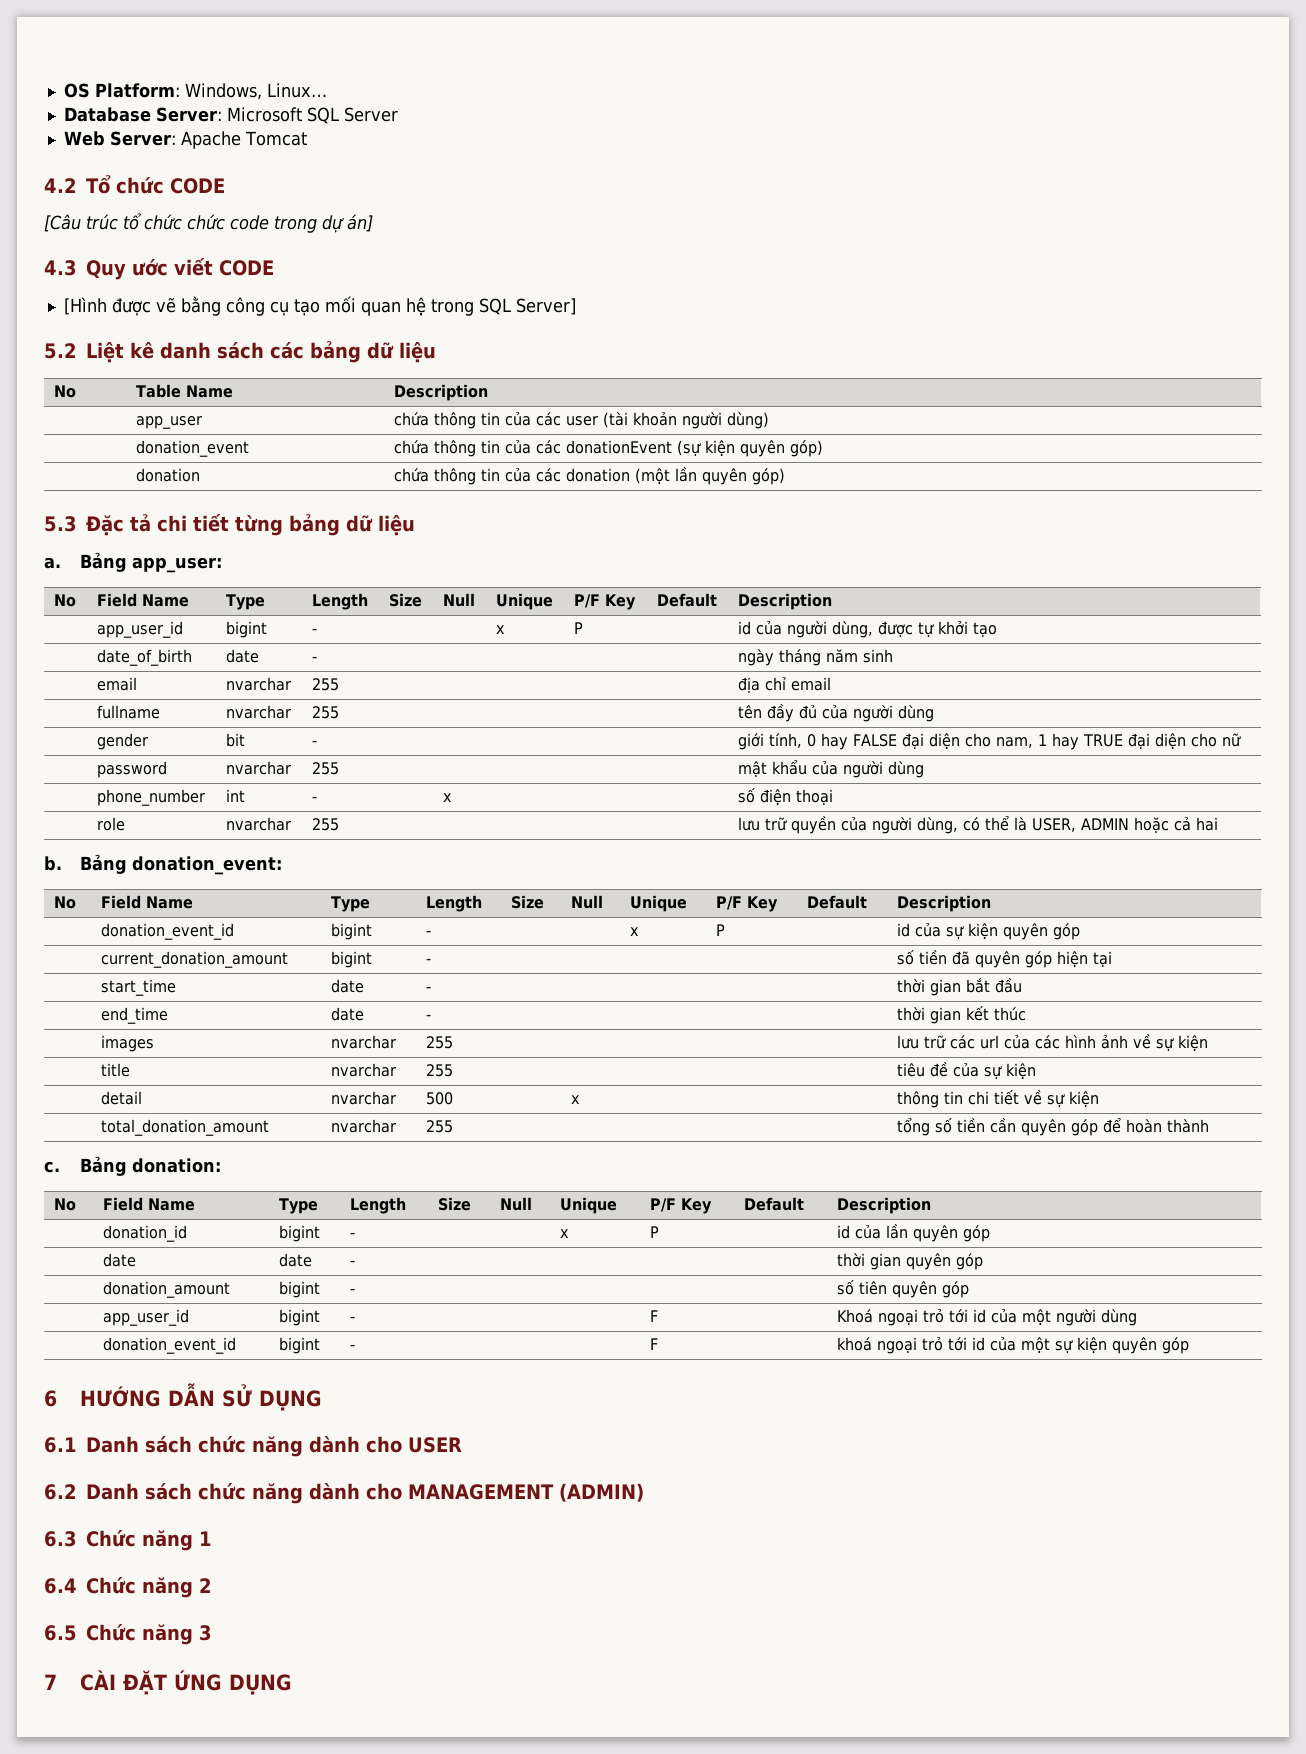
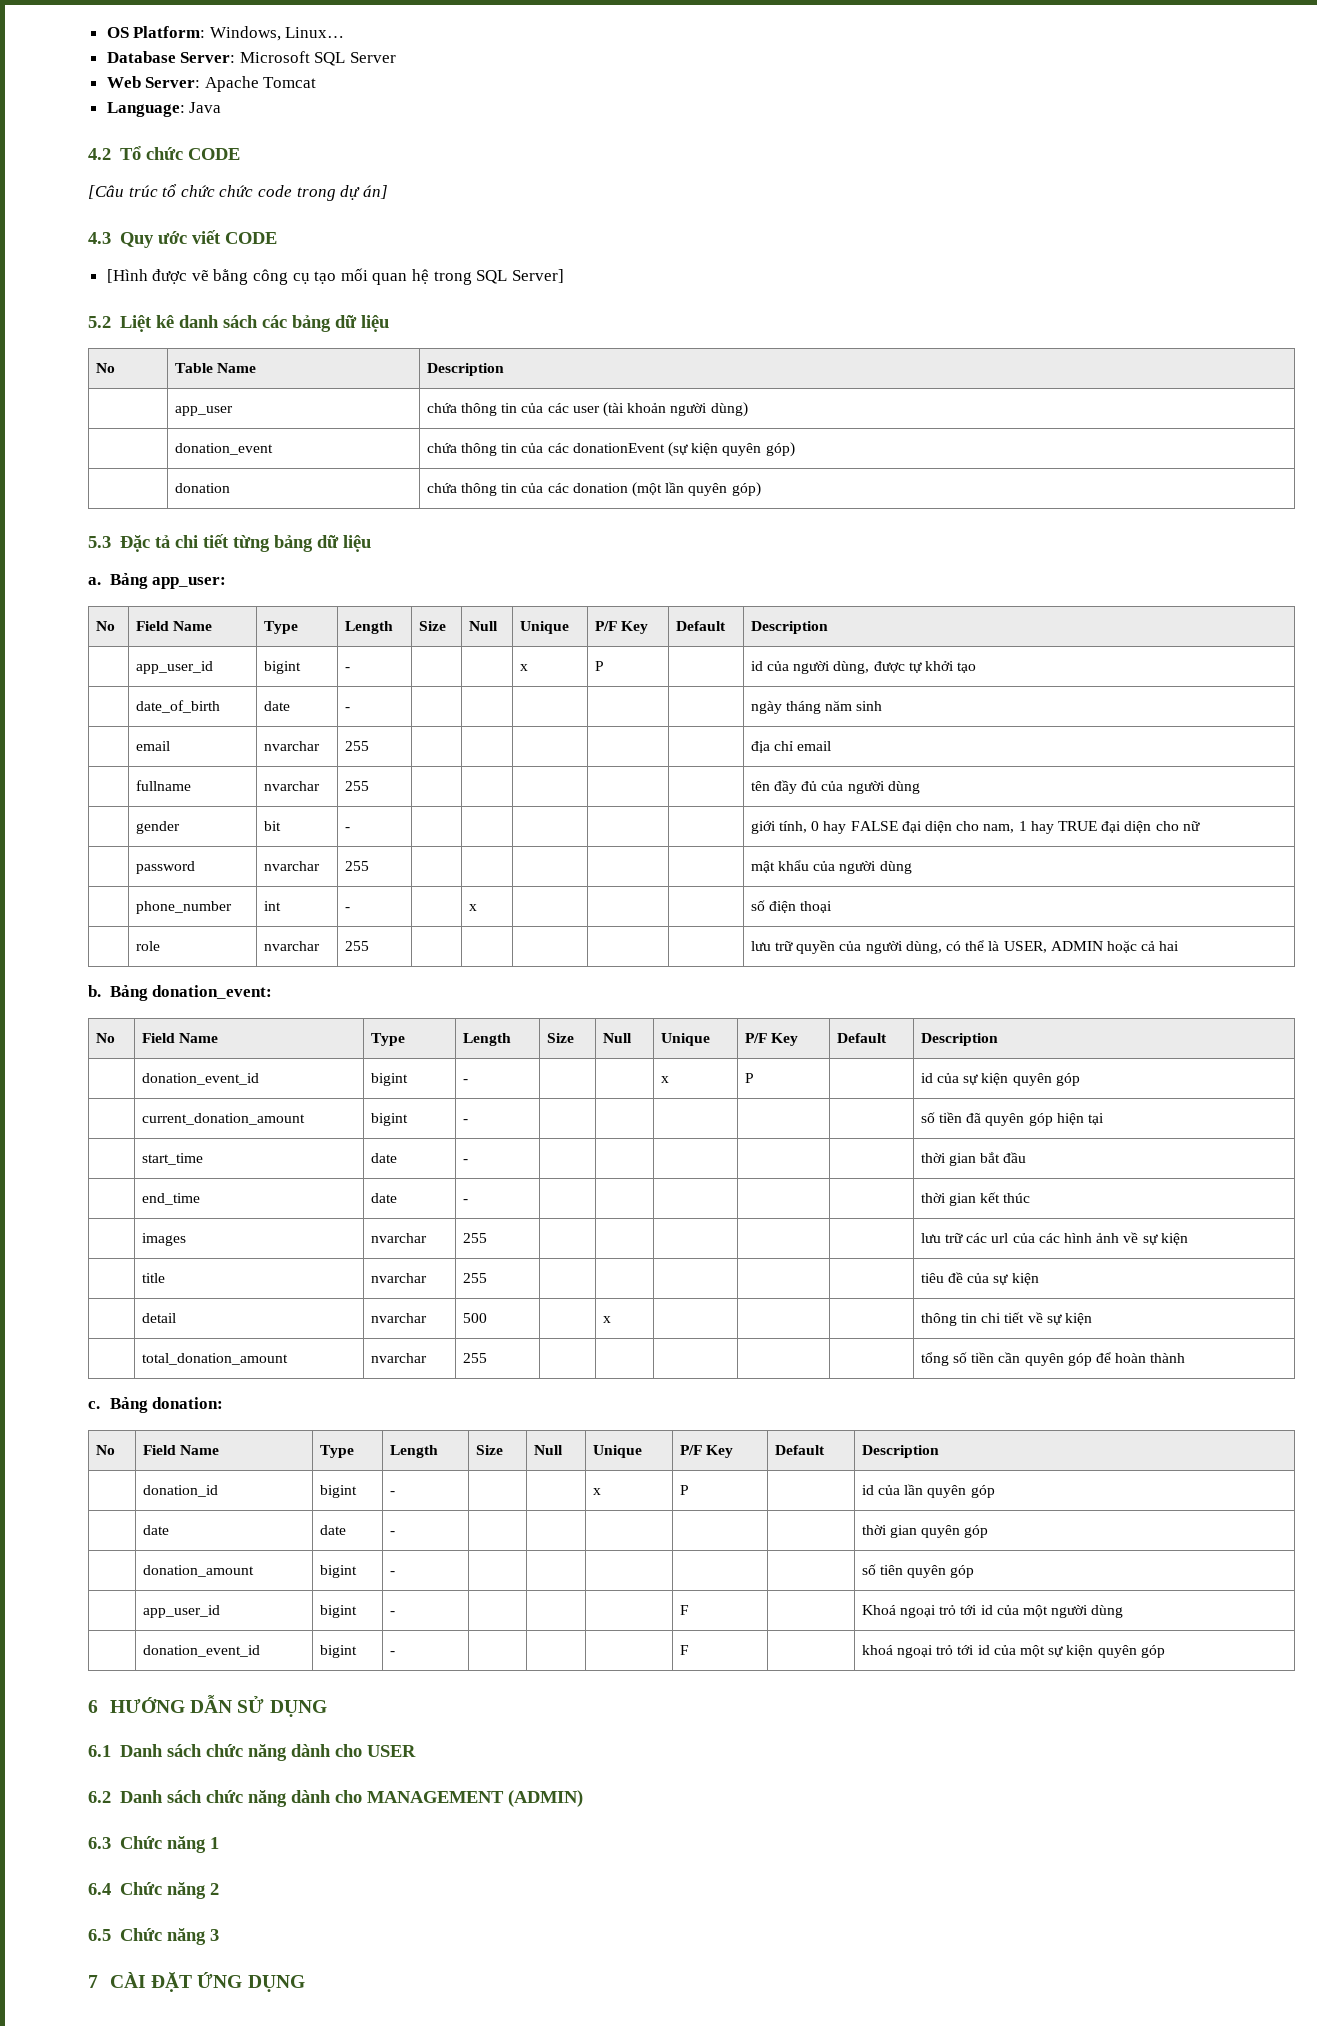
+ Language: Java

